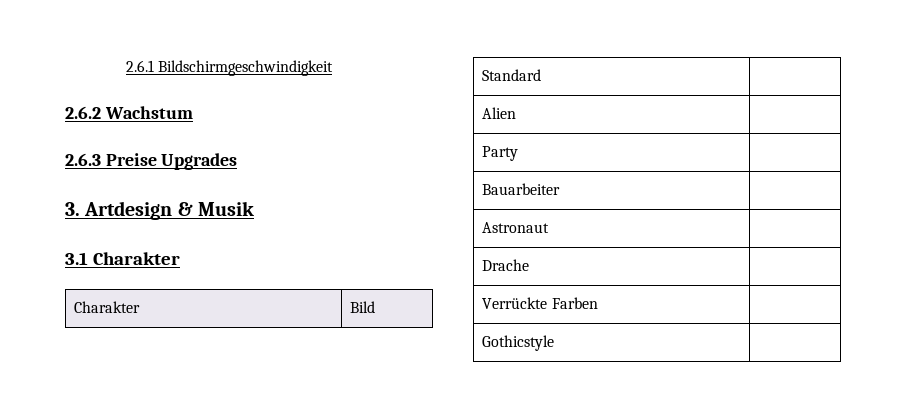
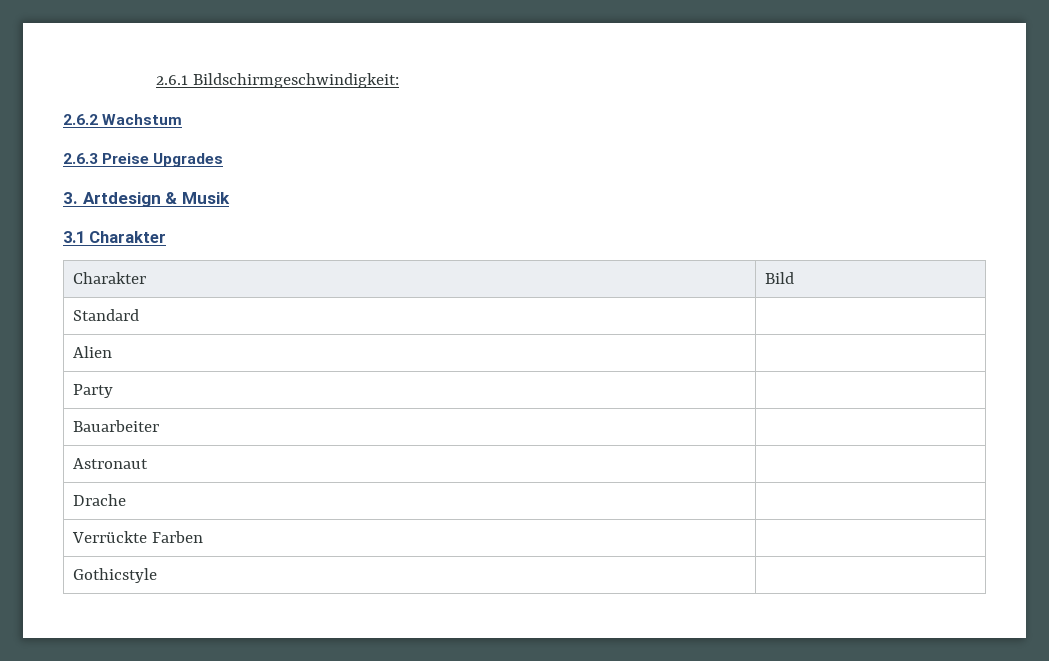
- 2.6.1 Bildschirmgeschwindigkeit
+ 2.6.1 Bildschirmgeschwindigkeit:

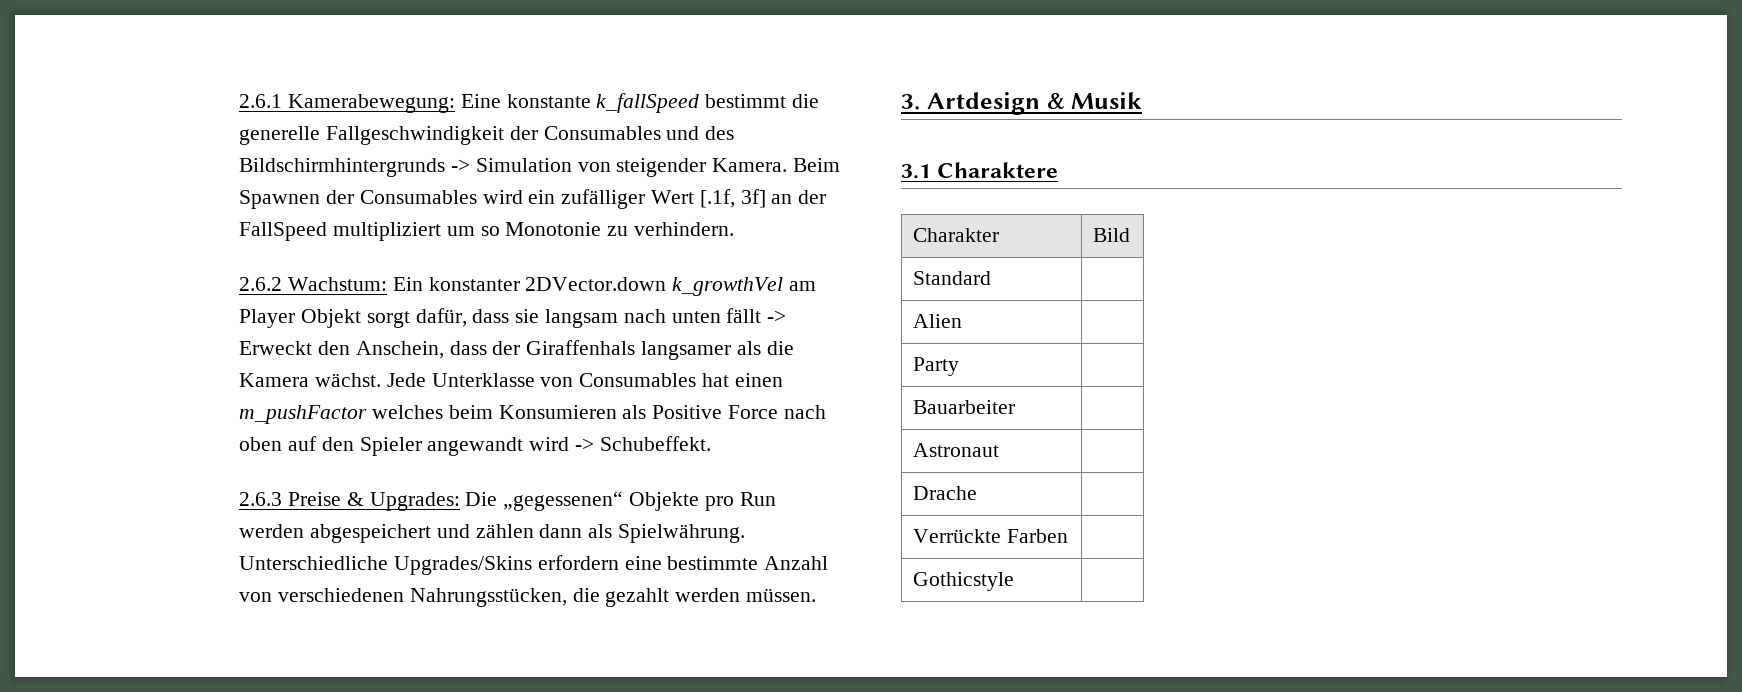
- 2.6.1 Bildschirmgeschwindigkeit:
- 2.6.2 Wachstum
- 2.6.3 Preise Upgrades
+ 2.6.1 Kamerabewegung: Eine konstante k_fallSpeed bestimmt die generelle Fallgeschwindigkeit der Consumables und des Bildschirmhintergrunds -> Simulation von steigender Kamera. Beim Spawnen der Consumables wird ein zufälliger Wert [.1f, 3f] an der FallSpeed multipliziert um so Monotonie zu verhindern.
+ 2.6.2 Wachstum: Ein konstanter 2DVector.down k_growthVel am Player Objekt sorgt dafür, dass sie langsam nach unten fällt -> Erweckt den Anschein, dass der Giraffenhals langsamer als die Kamera wächst. Jede Unterklasse von Consumables hat einen m_pushFactor welches beim Konsumieren als Positive Force nach oben auf den Spieler angewandt wird -> Schubeffekt.
+ 2.6.3 Preise & Upgrades: Die „gegessenen“ Objekte pro Run werden abgespeichert und zählen dann als Spielwährung. Unterschiedliche Upgrades/Skins erfordern eine bestimmte Anzahl von verschiedenen Nahrungsstücken, die gezahlt werden müssen.
- 3.1 Charakter
+ 3.1 Charaktere

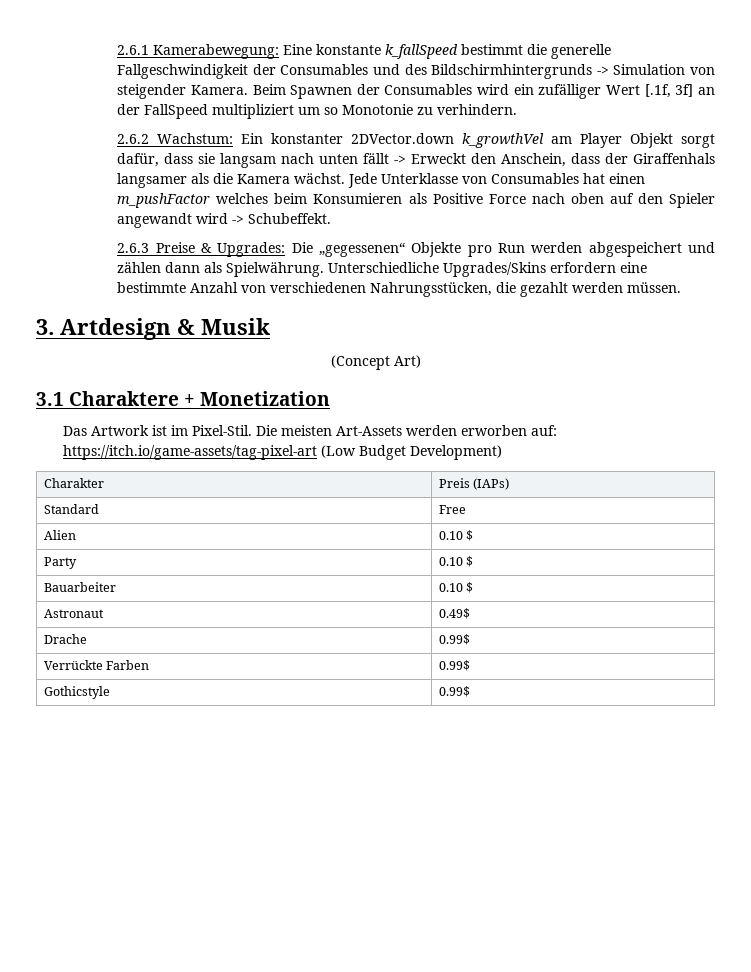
+ (Concept Art)
- 3.1 Charaktere
+ 3.1 Charaktere + Monetization
+ Das Artwork ist im Pixel-Stil. Die meisten Art-Assets werden erworben auf: https://itch.io/game-assets/tag-pixel-art (Low Budget Development)
- Charakter | Bild
+ Charakter | Preis (IAPs)
- Standard |
+ Standard | Free
- Alien |
+ Alien | 0.10 $
- Party |
+ Party | 0.10 $
- Bauarbeiter |
+ Bauarbeiter | 0.10 $
- Astronaut |
+ Astronaut | 0.49$
- Drache |
+ Drache | 0.99$
- Verrückte Farben |
+ Verrückte Farben | 0.99$
- Gothicstyle |
+ Gothicstyle | 0.99$

